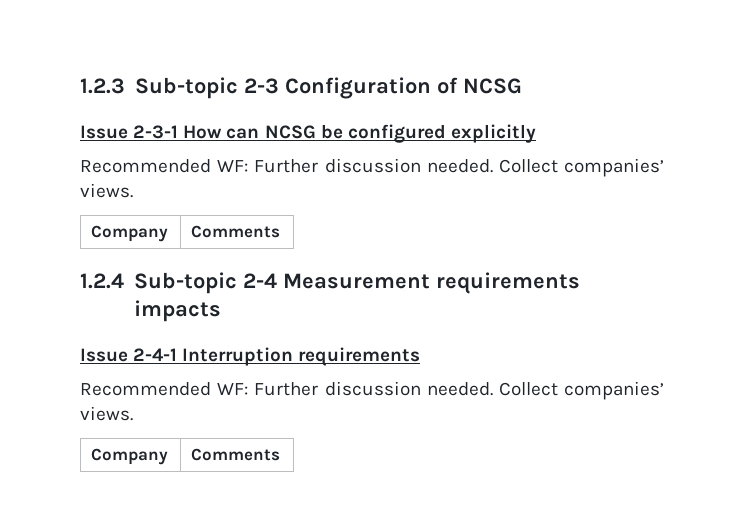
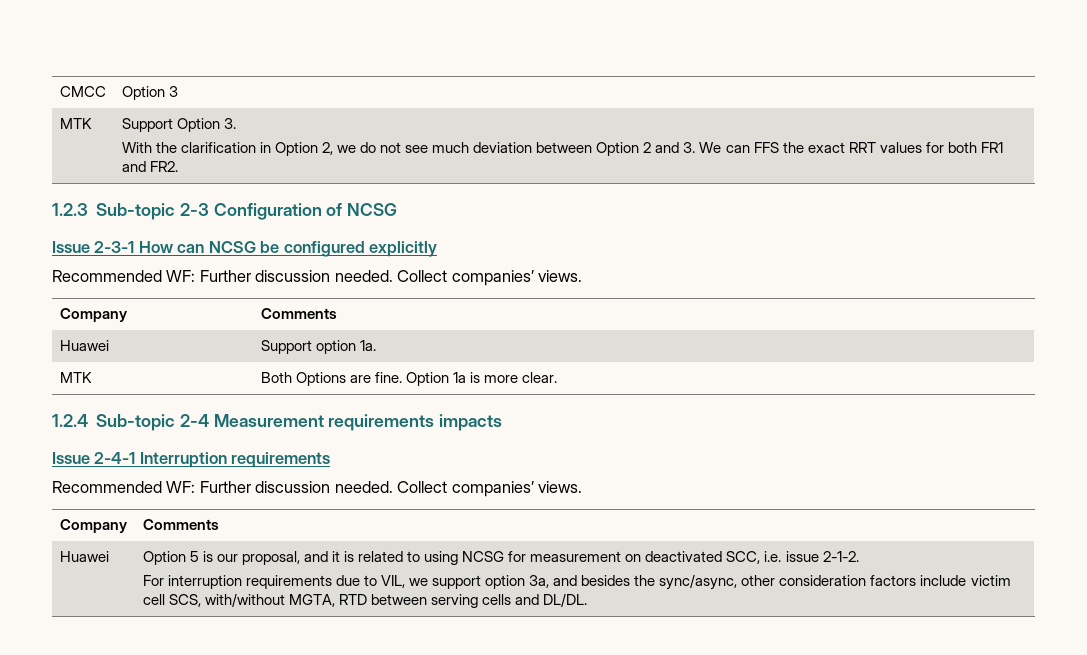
+ CMCC | Option 3
+ MTK | Support Option 3.
+ With the clarification in Option 2, we do not see much deviation between Option 2 and 3. We can FFS the exact RRT values for both FR1 and FR2.
+ Huawei | Support option 1a.
+ MTK | Both Options are fine. Option 1a is more clear.
+ Huawei | Option 5 is our proposal, and it is related to using NCSG for measurement on deactivated SCC, i.e. issue 2-1-2.
+ For interruption requirements due to VIL, we support option 3a, and besides the sync/async, other consideration factors include victim cell SCS, with/without MGTA, RTD between serving cells and DL/DL.

